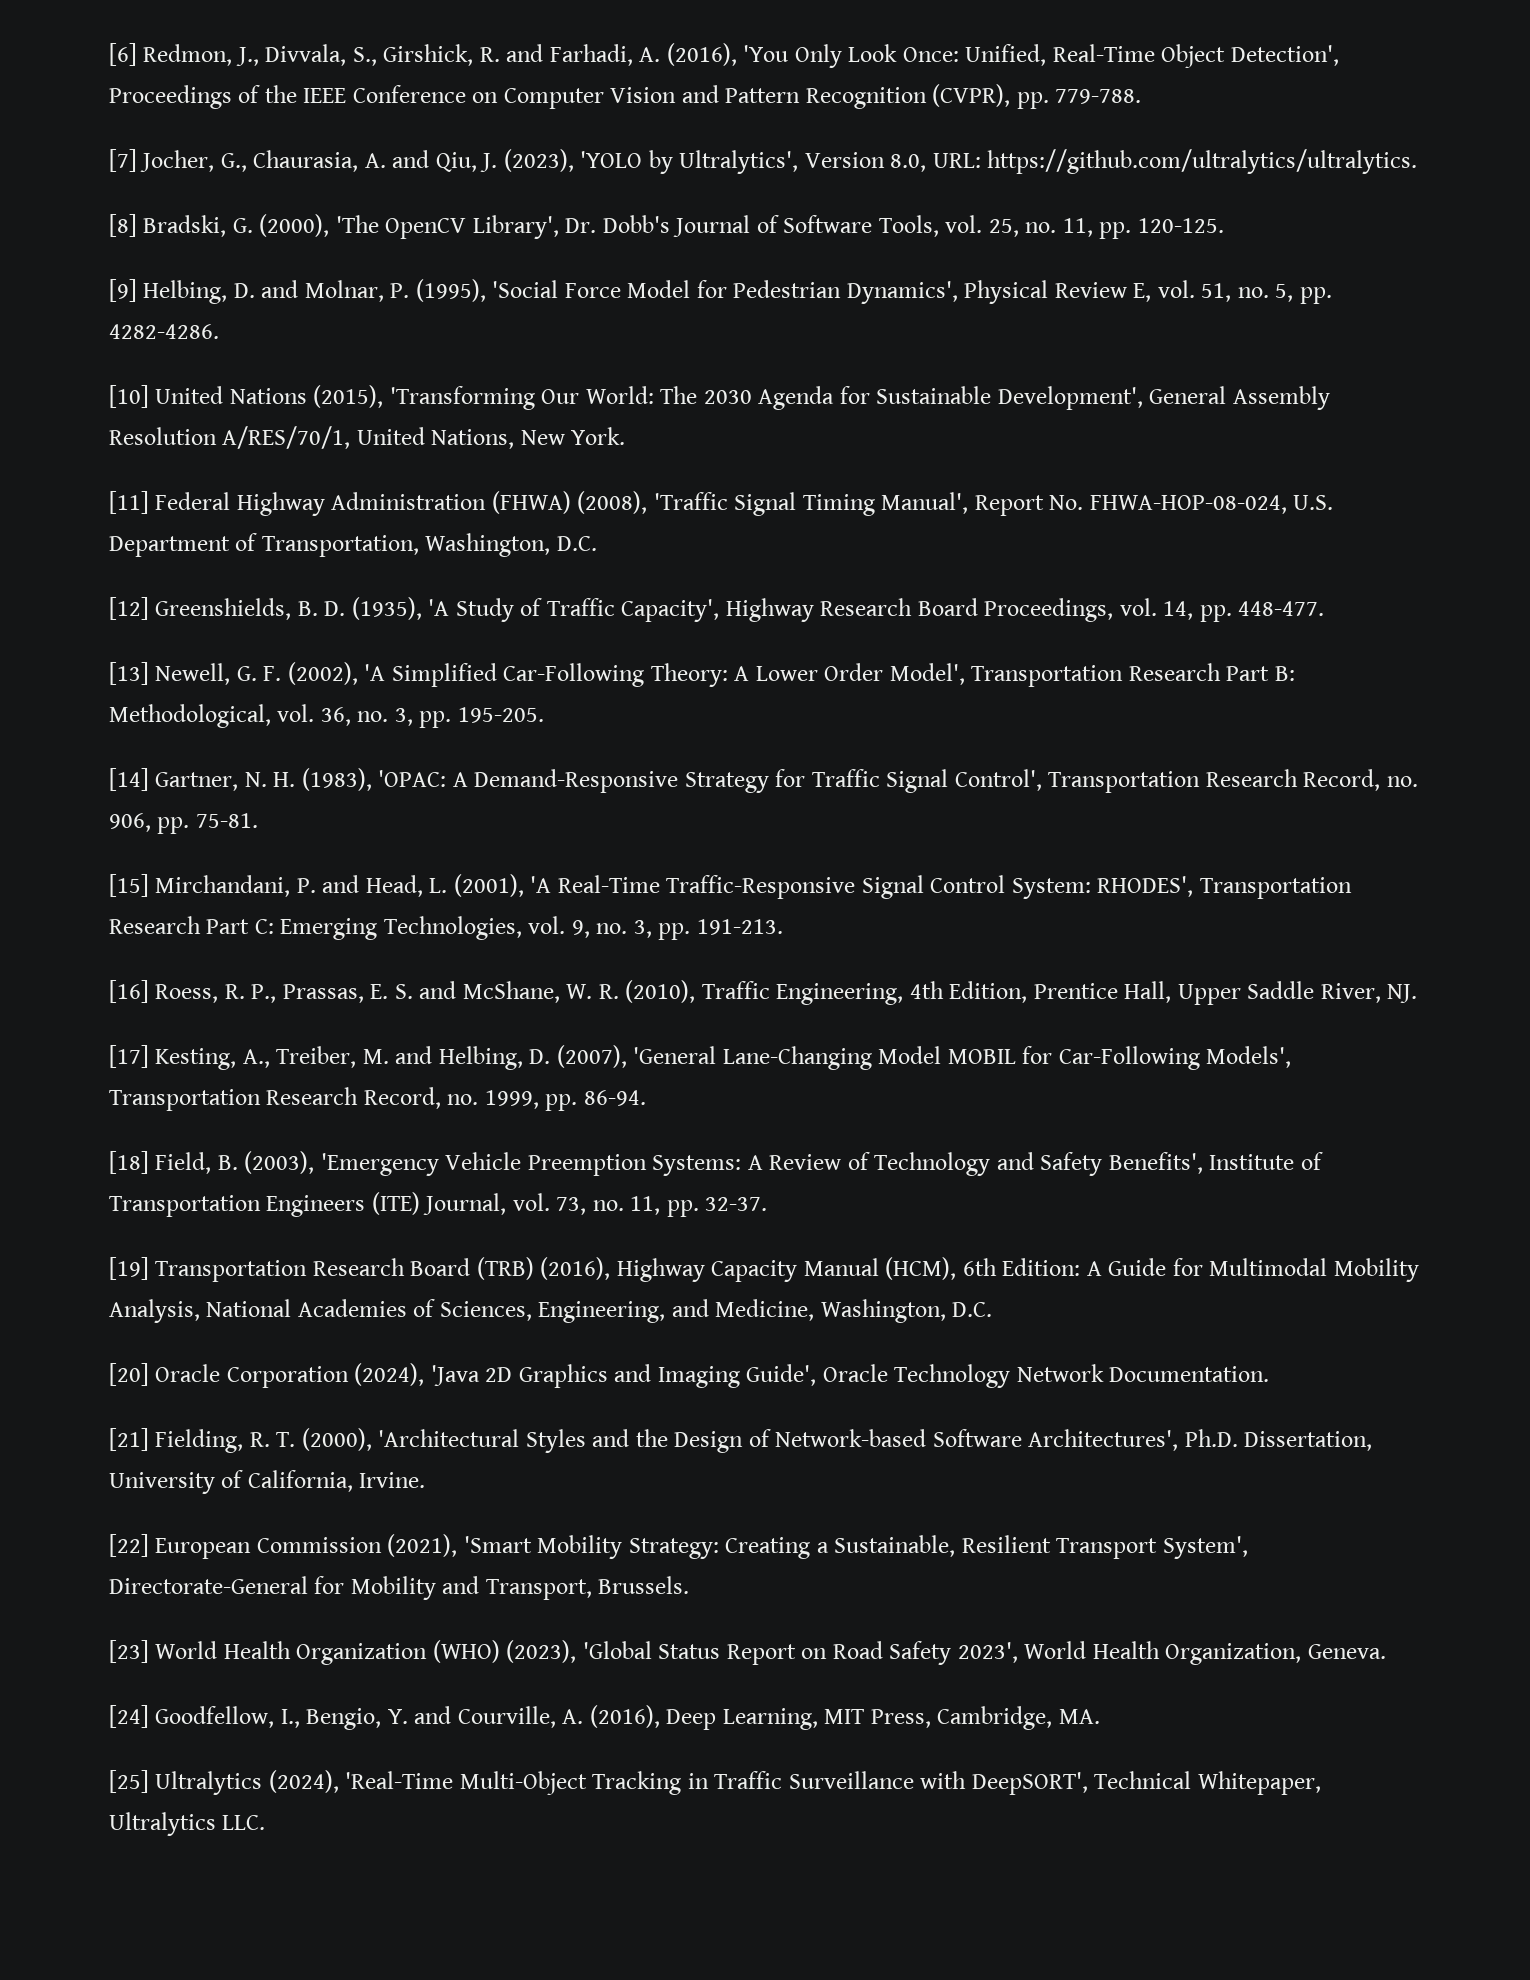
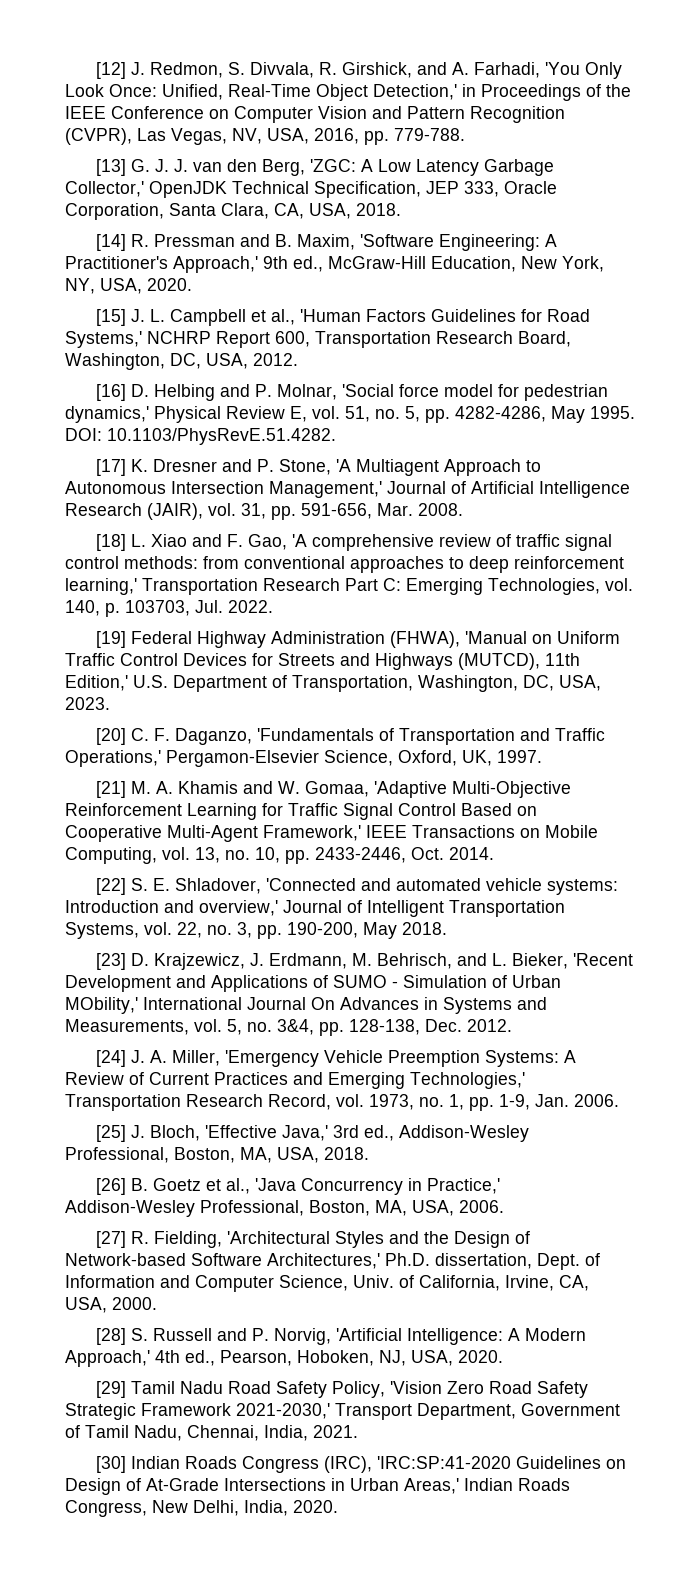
- [6] Redmon, J., Divvala, S., Girshick, R. and Farhadi, A. (2016), 'You Only Look Once: Unified, Real-Time Object Detection', Proceedings of the IEEE Conference on Computer Vision and Pattern Recognition (CVPR), pp. 779-788.
- [7] Jocher, G., Chaurasia, A. and Qiu, J. (2023), 'YOLO by Ultralytics', Version 8.0, URL: https://github.com/ultralytics/ultralytics.
- [8] Bradski, G. (2000), 'The OpenCV Library', Dr. Dobb's Journal of Software Tools, vol. 25, no. 11, pp. 120-125.
- [9] Helbing, D. and Molnar, P. (1995), 'Social Force Model for Pedestrian Dynamics', Physical Review E, vol. 51, no. 5, pp. 4282-4286.
- [10] United Nations (2015), 'Transforming Our World: The 2030 Agenda for Sustainable Development', General Assembly Resolution A/RES/70/1, United Nations, New York.
- [11] Federal Highway Administration (FHWA) (2008), 'Traffic Signal Timing Manual', Report No. FHWA-HOP-08-024, U.S. Department of Transportation, Washington, D.C.
- [12] Greenshields, B. D. (1935), 'A Study of Traffic Capacity', Highway Research Board Proceedings, vol. 14, pp. 448-477.
- [13] Newell, G. F. (2002), 'A Simplified Car-Following Theory: A Lower Order Model', Transportation Research Part B: Methodological, vol. 36, no. 3, pp. 195-205.
- [14] Gartner, N. H. (1983), 'OPAC: A Demand-Responsive Strategy for Traffic Signal Control', Transportation Research Record, no. 906, pp. 75-81.
- [15] Mirchandani, P. and Head, L. (2001), 'A Real-Time Traffic-Responsive Signal Control System: RHODES', Transportation Research Part C: Emerging Technologies, vol. 9, no. 3, pp. 191-213.
- [16] Roess, R. P., Prassas, E. S. and McShane, W. R. (2010), Traffic Engineering, 4th Edition, Prentice Hall, Upper Saddle River, NJ.
- [17] Kesting, A., Treiber, M. and Helbing, D. (2007), 'General Lane-Changing Model MOBIL for Car-Following Models', Transportation Research Record, no. 1999, pp. 86-94.
- [18] Field, B. (2003), 'Emergency Vehicle Preemption Systems: A Review of Technology and Safety Benefits', Institute of Transportation Engineers (ITE) Journal, vol. 73, no. 11, pp. 32-37.
- [19] Transportation Research Board (TRB) (2016), Highway Capacity Manual (HCM), 6th Edition: A Guide for Multimodal Mobility Analysis, National Academies of Sciences, Engineering, and Medicine, Washington, D.C.
- [20] Oracle Corporation (2024), 'Java 2D Graphics and Imaging Guide', Oracle Technology Network Documentation.
- [21] Fielding, R. T. (2000), 'Architectural Styles and the Design of Network-based Software Architectures', Ph.D. Dissertation, University of California, Irvine.
- [22] European Commission (2021), 'Smart Mobility Strategy: Creating a Sustainable, Resilient Transport System', Directorate-General for Mobility and Transport, Brussels.
- [23] World Health Organization (WHO) (2023), 'Global Status Report on Road Safety 2023', World Health Organization, Geneva.
- [24] Goodfellow, I., Bengio, Y. and Courville, A. (2016), Deep Learning, MIT Press, Cambridge, MA.
- [25] Ultralytics (2024), 'Real-Time Multi-Object Tracking in Traffic Surveillance with DeepSORT', Technical Whitepaper, Ultralytics LLC.
+ [12] J. Redmon, S. Divvala, R. Girshick, and A. Farhadi, 'You Only Look Once: Unified, Real-Time Object Detection,' in Proceedings of the IEEE Conference on Computer Vision and Pattern Recognition (CVPR), Las Vegas, NV, USA, 2016, pp. 779-788.
+ [13] G. J. J. van den Berg, 'ZGC: A Low Latency Garbage Collector,' OpenJDK Technical Specification, JEP 333, Oracle Corporation, Santa Clara, CA, USA, 2018.
+ [14] R. Pressman and B. Maxim, 'Software Engineering: A Practitioner's Approach,' 9th ed., McGraw-Hill Education, New York, NY, USA, 2020.
+ [15] J. L. Campbell et al., 'Human Factors Guidelines for Road Systems,' NCHRP Report 600, Transportation Research Board, Washington, DC, USA, 2012.
+ [16] D. Helbing and P. Molnar, 'Social force model for pedestrian dynamics,' Physical Review E, vol. 51, no. 5, pp. 4282-4286, May 1995. DOI: 10.1103/PhysRevE.51.4282.
+ [17] K. Dresner and P. Stone, 'A Multiagent Approach to Autonomous Intersection Management,' Journal of Artificial Intelligence Research (JAIR), vol. 31, pp. 591-656, Mar. 2008.
+ [18] L. Xiao and F. Gao, 'A comprehensive review of traffic signal control methods: from conventional approaches to deep reinforcement learning,' Transportation Research Part C: Emerging Technologies, vol. 140, p. 103703, Jul. 2022.
+ [19] Federal Highway Administration (FHWA), 'Manual on Uniform Traffic Control Devices for Streets and Highways (MUTCD), 11th Edition,' U.S. Department of Transportation, Washington, DC, USA, 2023.
+ [20] C. F. Daganzo, 'Fundamentals of Transportation and Traffic Operations,' Pergamon-Elsevier Science, Oxford, UK, 1997.
+ [21] M. A. Khamis and W. Gomaa, 'Adaptive Multi-Objective Reinforcement Learning for Traffic Signal Control Based on Cooperative Multi-Agent Framework,' IEEE Transactions on Mobile Computing, vol. 13, no. 10, pp. 2433-2446, Oct. 2014.
+ [22] S. E. Shladover, 'Connected and automated vehicle systems: Introduction and overview,' Journal of Intelligent Transportation Systems, vol. 22, no. 3, pp. 190-200, May 2018.
+ [23] D. Krajzewicz, J. Erdmann, M. Behrisch, and L. Bieker, 'Recent Development and Applications of SUMO - Simulation of Urban MObility,' International Journal On Advances in Systems and Measurements, vol. 5, no. 3&4, pp. 128-138, Dec. 2012.
+ [24] J. A. Miller, 'Emergency Vehicle Preemption Systems: A Review of Current Practices and Emerging Technologies,' Transportation Research Record, vol. 1973, no. 1, pp. 1-9, Jan. 2006.
+ [25] J. Bloch, 'Effective Java,' 3rd ed., Addison-Wesley Professional, Boston, MA, USA, 2018.
+ [26] B. Goetz et al., 'Java Concurrency in Practice,' Addison-Wesley Professional, Boston, MA, USA, 2006.
+ [27] R. Fielding, 'Architectural Styles and the Design of Network-based Software Architectures,' Ph.D. dissertation, Dept. of Information and Computer Science, Univ. of California, Irvine, CA, USA, 2000.
+ [28] S. Russell and P. Norvig, 'Artificial Intelligence: A Modern Approach,' 4th ed., Pearson, Hoboken, NJ, USA, 2020.
+ [29] Tamil Nadu Road Safety Policy, 'Vision Zero Road Safety Strategic Framework 2021-2030,' Transport Department, Government of Tamil Nadu, Chennai, India, 2021.
+ [30] Indian Roads Congress (IRC), 'IRC:SP:41-2020 Guidelines on Design of At-Grade Intersections in Urban Areas,' Indian Roads Congress, New Delhi, India, 2020.

